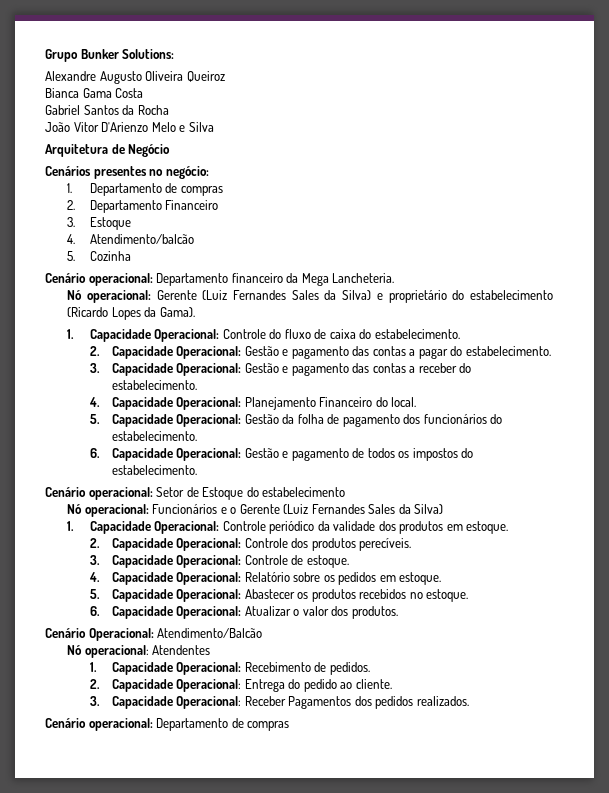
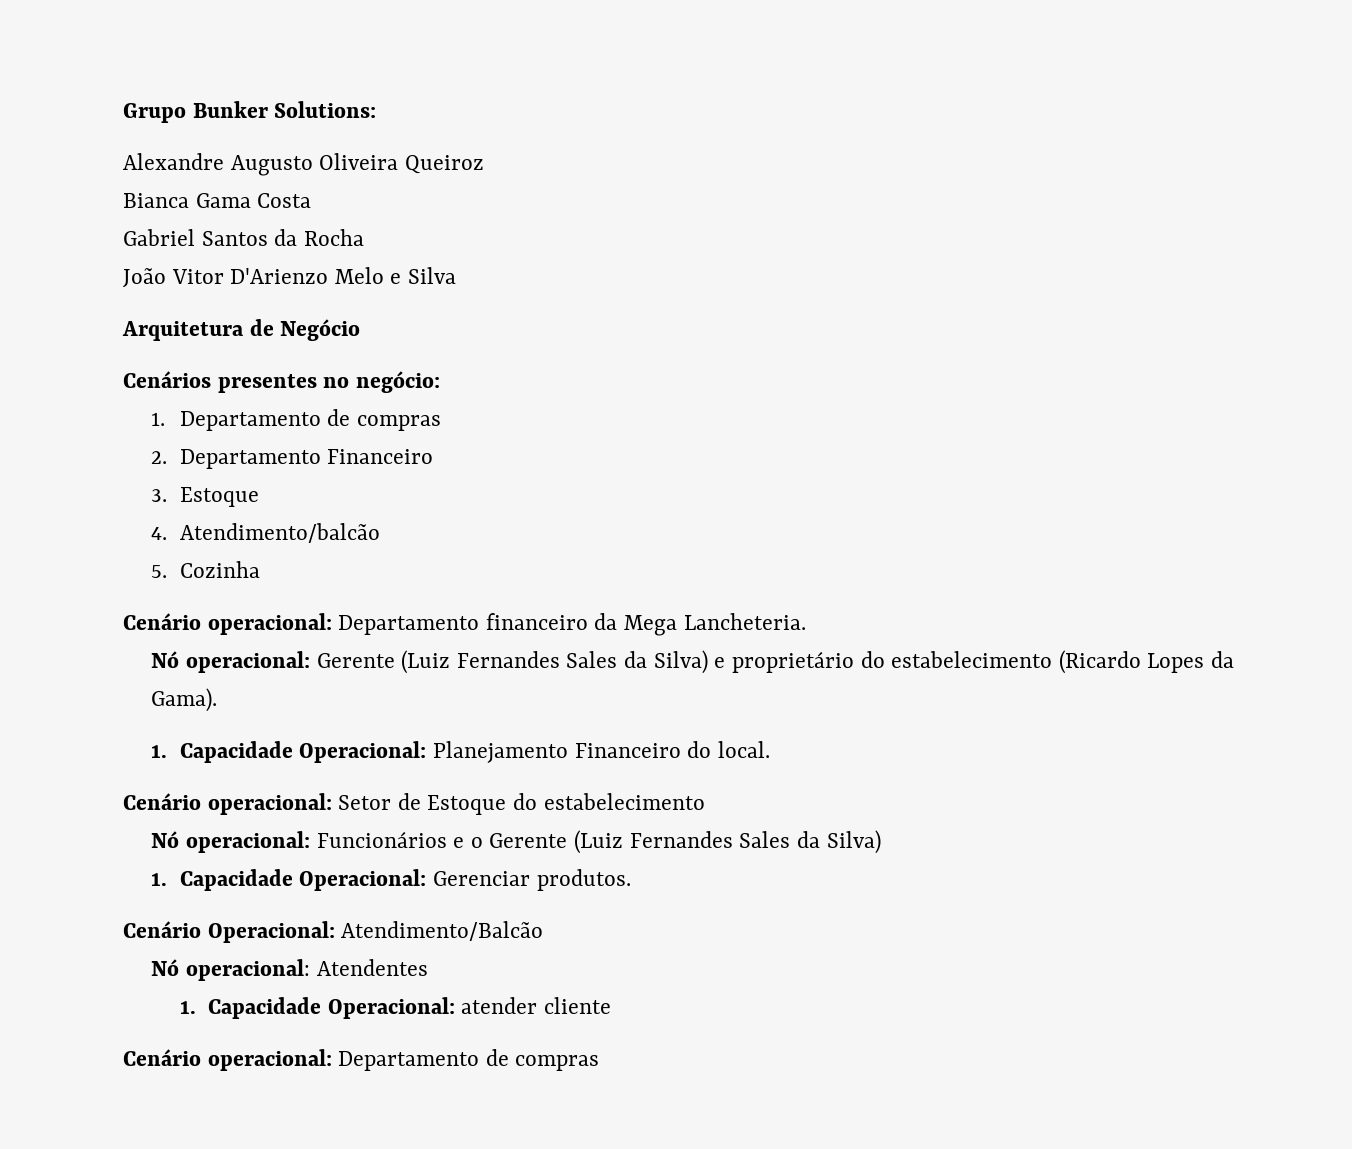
- 1. Capacidade Operacional: Controle do fluxo de caixa do estabelecimento.
- 2. Capacidade Operacional: Gestão e pagamento das contas a pagar do estabelecimento.
- 3. Capacidade Operacional: Gestão e pagamento das contas a receber do estabelecimento.
- 4. Capacidade Operacional: Planejamento Financeiro do local.
- 5. Capacidade Operacional: Gestão da folha de pagamento dos funcionários do estabelecimento.
- 6. Capacidade Operacional: Gestão e pagamento de todos os impostos do estabelecimento.
+ 1. Capacidade Operacional: Planejamento Financeiro do local.
- 1. Capacidade Operacional: Controle periódico da validade dos produtos em estoque.
- 2. Capacidade Operacional: Controle dos produtos perecíveis.
- 3. Capacidade Operacional: Controle de estoque.
- 4. Capacidade Operacional: Relatório sobre os pedidos em estoque.
- 5. Capacidade Operacional: Abastecer os produtos recebidos no estoque.
- 6. Capacidade Operacional: Atualizar o valor dos produtos.
+ 1. Capacidade Operacional: Gerenciar produtos.
- 1. Capacidade Operacional: Recebimento de pedidos.
- 2. Capacidade Operacional: Entrega do pedido ao cliente.
- 3. Capacidade Operacional: Receber Pagamentos dos pedidos realizados.
+ 1. Capacidade Operacional: atender cliente

